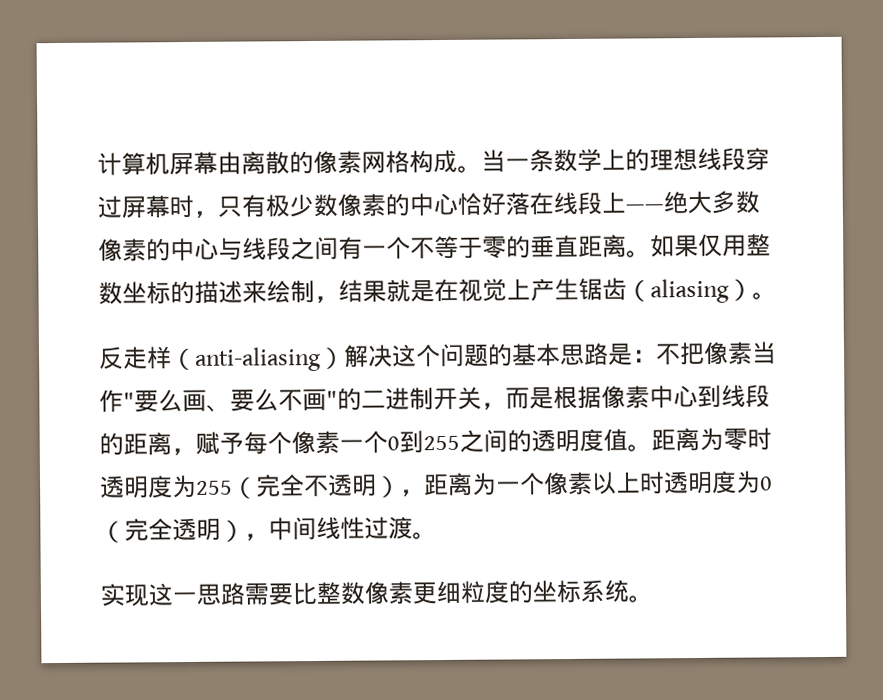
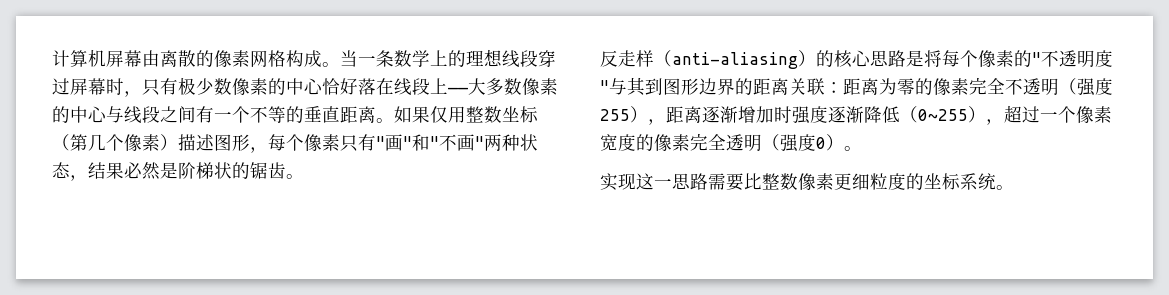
- 当一条数学上的理想线段穿过屏幕时，只有极少数像素的中心恰好落在线段上——绝大多数像素的中心与线段之间有一个不等于零的垂直距离。
+ 当一条数学上的理想线段穿过屏幕时，只有极少数像素的中心恰好落在线段上——大多数像素的中心与线段之间有一个不等的垂直距离。
- 如果仅用整数坐标的描述来绘制，结果就是在视觉上产生锯齿（aliasing）。
- 反走样（anti-aliasing）解决这个问题的基本思路是：不把像素当作"要么画、要么不画"的二进制开关，而是根据像素中心到线段的距离，赋予每个像素一个0到255之间的透明度值。距离为零时透明度为255（完全不透明），距离为一个像素以上时透明度为0（完全透明），中间线性过渡。
+ 如果仅用整数坐标（第几个像素）描述图形，每个像素只有"画"和"不画"两种状态，结果必然是阶梯状的锯齿。
+ 反走样（anti-aliasing）的核心思路是将每个像素的"不透明度"与其到图形边界的距离关联：距离为零的像素完全不透明（强度255），距离逐渐增加时强度逐渐降低（0~255），超过一个像素宽度的像素完全透明（强度0）。

